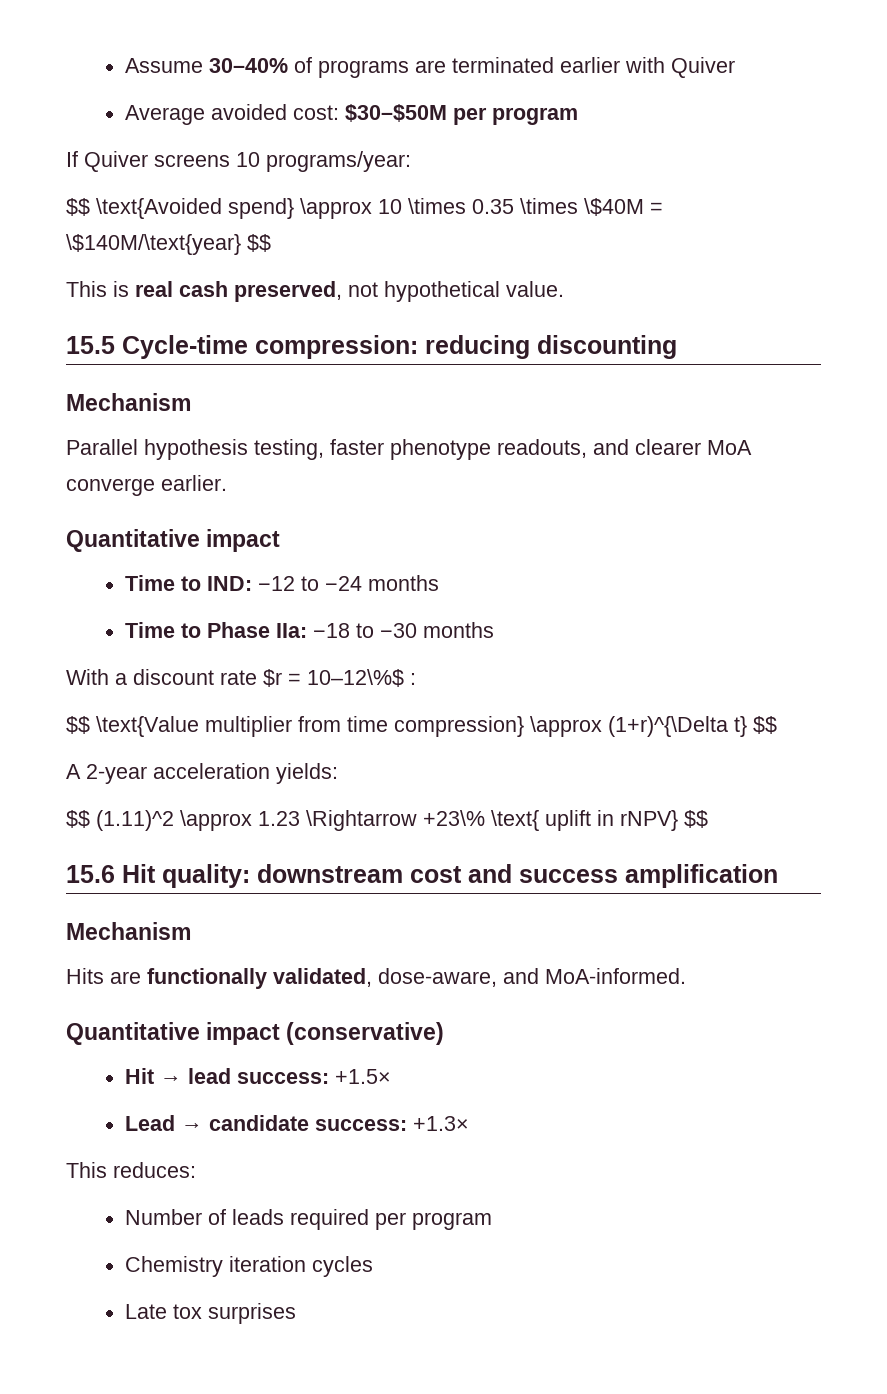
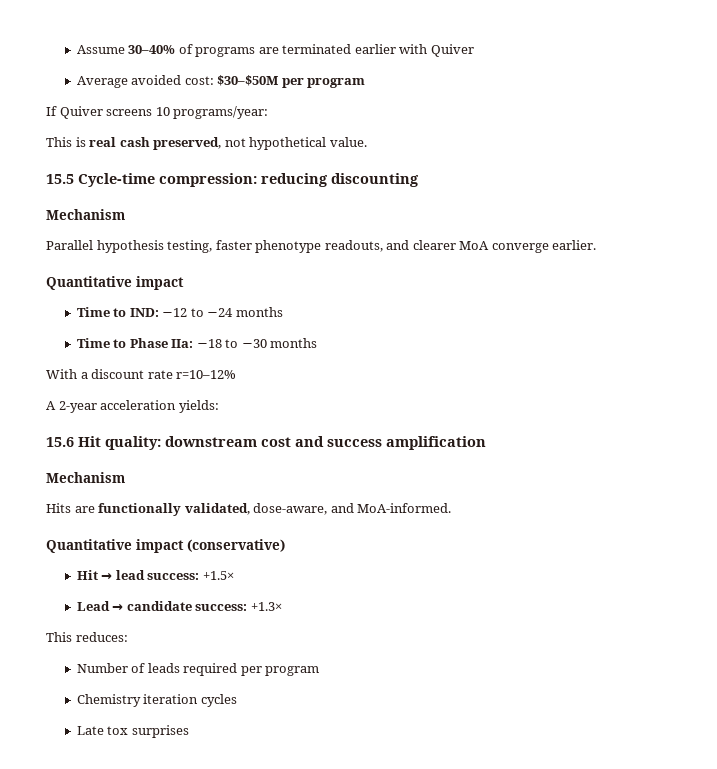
- $$ \text{Avoided spend} \approx 10 \times 0.35 \times \$40M = \$140M/\text{year} $$
- With a discount rate $r = 10–12\%$ :
- $$ \text{Value multiplier from time compression} \approx (1+r)^{\Delta t} $$
+ With a discount rate r=10–12%
  A 2-year acceleration yields:
- $$ (1.11)^2 \approx 1.23 \Rightarrow +23\% \text{ uplift in rNPV} $$

